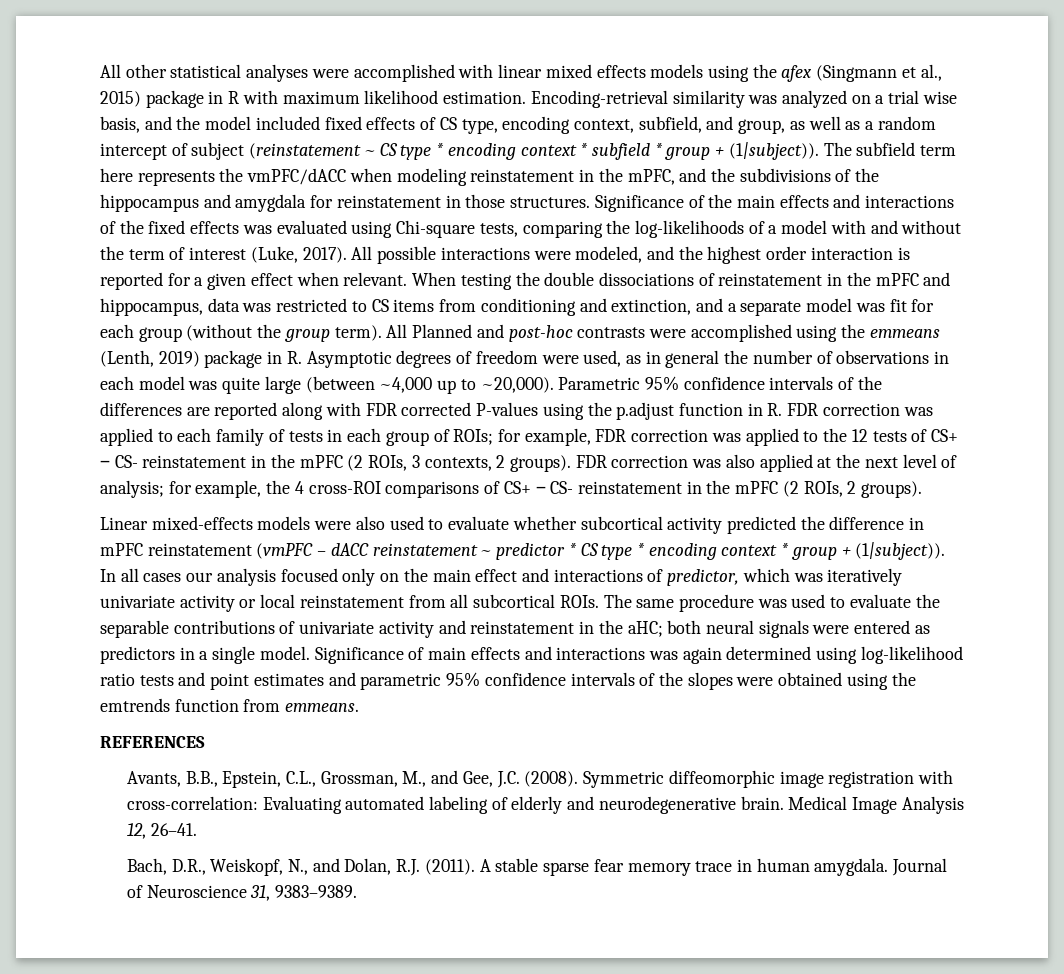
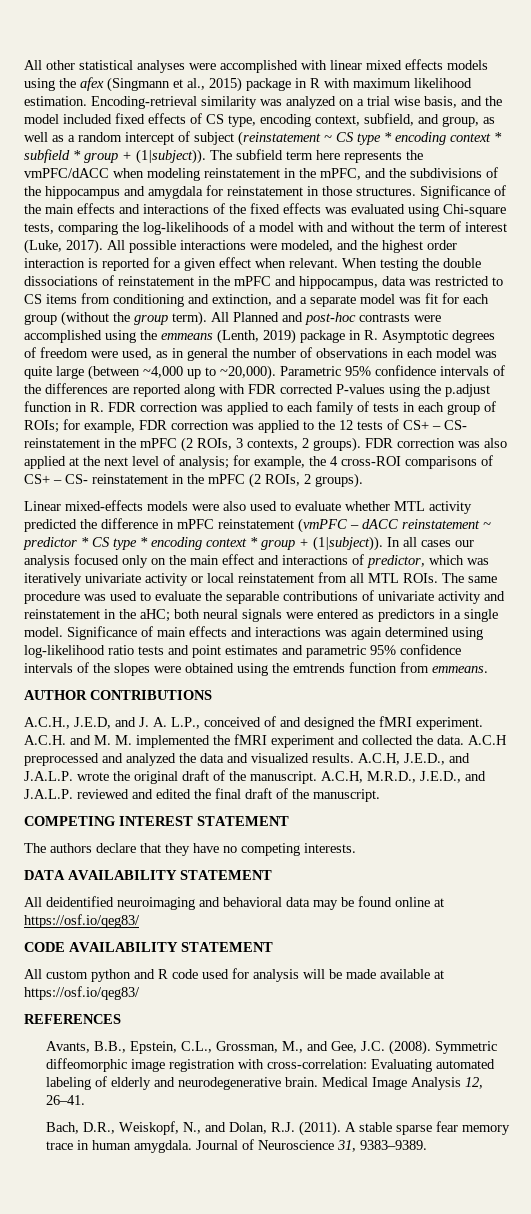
- Linear mixed-effects models were also used to evaluate whether subcortical activity predicted the difference in mPFC reinstatement (vmPFC – dACC reinstatement ~ predictor * CS type * encoding context * group + (1|subject)).
+ Linear mixed-effects models were also used to evaluate whether MTL activity predicted the difference in mPFC reinstatement (vmPFC – dACC reinstatement ~ predictor * CS type * encoding context * group + (1|subject)).
- In all cases our analysis focused only on the main effect and interactions of predictor, which was iteratively univariate activity or local reinstatement from all subcortical ROIs.
+ In all cases our analysis focused only on the main effect and interactions of predictor, which was iteratively univariate activity or local reinstatement from all MTL ROIs.
+ AUTHOR CONTRIBUTIONS
+ A.C.H., J.E.D, and J. A. L.P., conceived of and designed the fMRI experiment. A.C.H. and M. M. implemented the fMRI experiment and collected the data. A.C.H preprocessed and analyzed the data and visualized results. A.C.H, J.E.D., and J.A.L.P. wrote the original draft of the manuscript. A.C.H, M.R.D., J.E.D., and J.A.L.P. reviewed and edited the final draft of the manuscript.
+ COMPETING INTEREST STATEMENT
+ The authors declare that they have no competing interests.
+ DATA AVAILABILITY STATEMENT
+ All deidentified neuroimaging and behavioral data may be found online at https://osf.io/qeg83/
+ CODE AVAILABILITY STATEMENT
+ All custom python and R code used for analysis will be made available at https://osf.io/qeg83/

